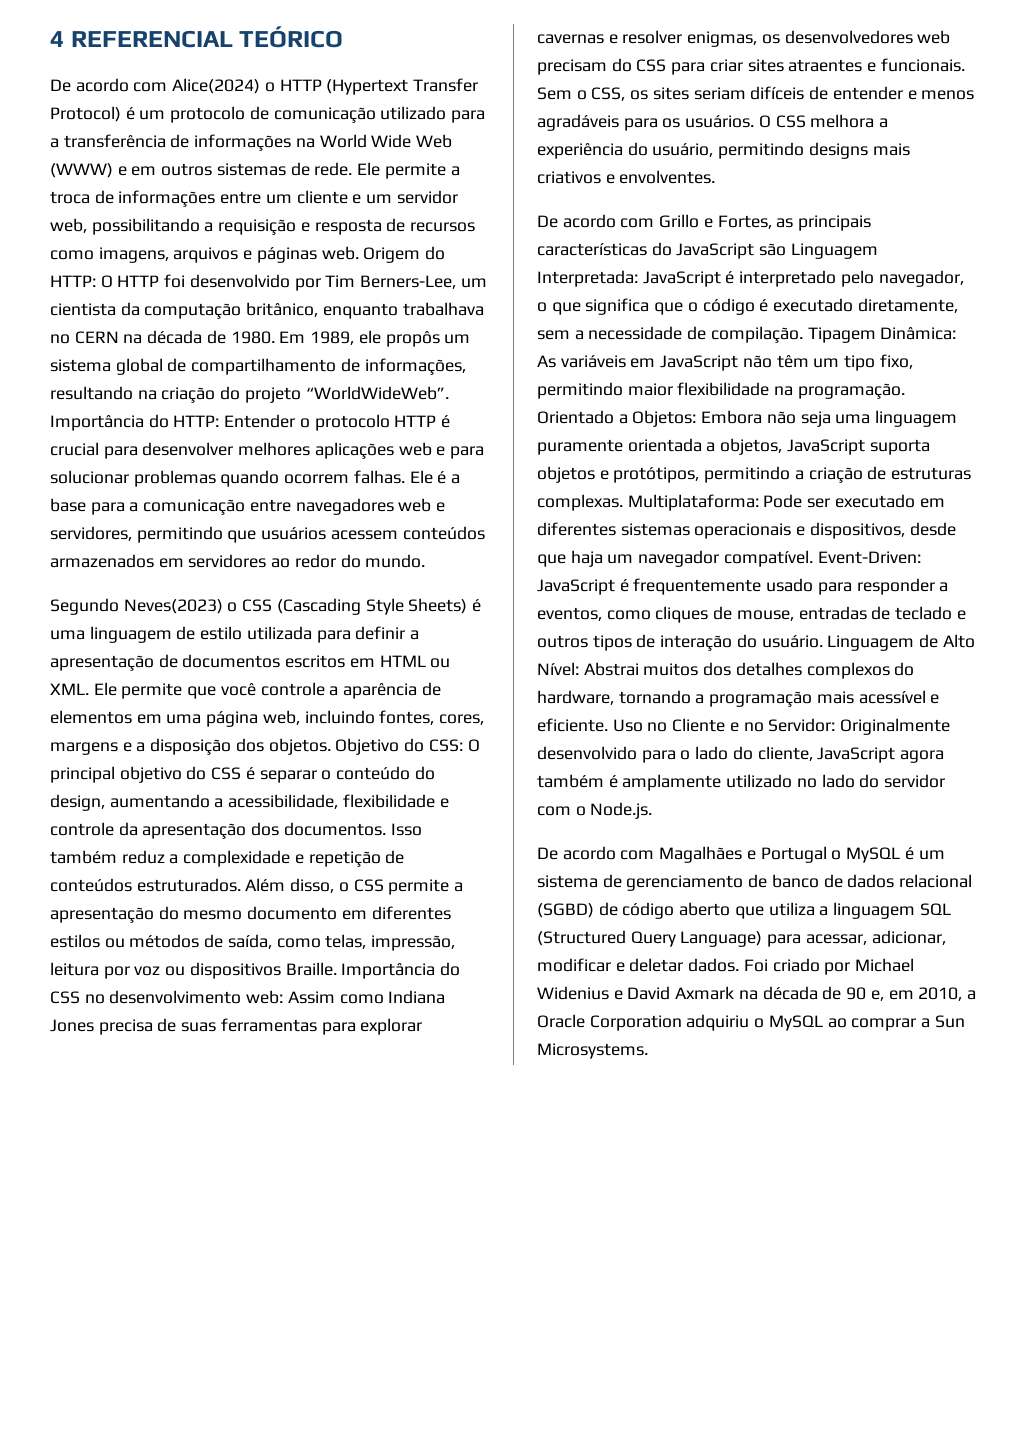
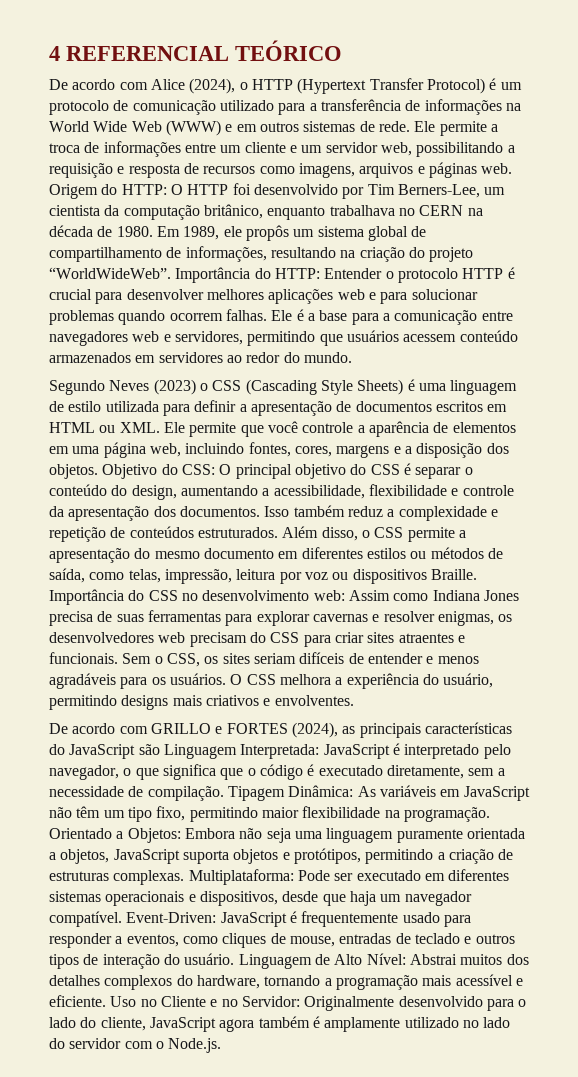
- De acordo com Alice(2024) o HTTP (Hypertext Transfer Protocol) é um protocolo de comunicação utilizado para a transferência de informações na World Wide Web (WWW) e em outros sistemas de rede.
+ De acordo com Alice (2024), o HTTP (Hypertext Transfer Protocol) é um protocolo de comunicação utilizado para a transferência de informações na World Wide Web (WWW) e em outros sistemas de rede.
- Ele é a base para a comunicação entre navegadores web e servidores, permitindo que usuários acessem conteúdos armazenados em servidores ao redor do mundo.
+ Ele é a base para a comunicação entre navegadores web e servidores, permitindo que usuários acessem conteúdo armazenados em servidores ao redor do mundo.
- Segundo Neves(2023) o CSS (Cascading Style Sheets) é uma linguagem de estilo utilizada para definir a apresentação de documentos escritos em HTML ou XML. Ele permite que você controle a aparência de elementos em uma página web, incluindo fontes, cores, margens e a disposição dos objetos.
+ Segundo Neves (2023) o CSS (Cascading Style Sheets) é uma linguagem de estilo utilizada para definir a apresentação de documentos escritos em HTML ou XML. Ele permite que você controle a aparência de elementos em uma página web, incluindo fontes, cores, margens e a disposição dos objetos.
- De acordo com Grillo e Fortes, as principais características do JavaScript são Linguagem Interpretada: JavaScript é interpretado pelo navegador, o que significa que o código é executado diretamente, sem a necessidade de compilação.
+ De acordo com GRILLO e FORTES (2024), as principais características do JavaScript são Linguagem Interpretada: JavaScript é interpretado pelo navegador, o que significa que o código é executado diretamente, sem a necessidade de compilação.
- De acordo com Magalhães e Portugal o MySQL é um sistema de gerenciamento de banco de dados relacional (SGBD) de código aberto que utiliza a linguagem SQL (Structured Query Language) para acessar, adicionar, modificar e deletar dados. Foi criado por Michael Widenius e David Axmark na década de 90 e, em 2010, a Oracle Corporation adquiriu o MySQL ao comprar a Sun Microsystems.

